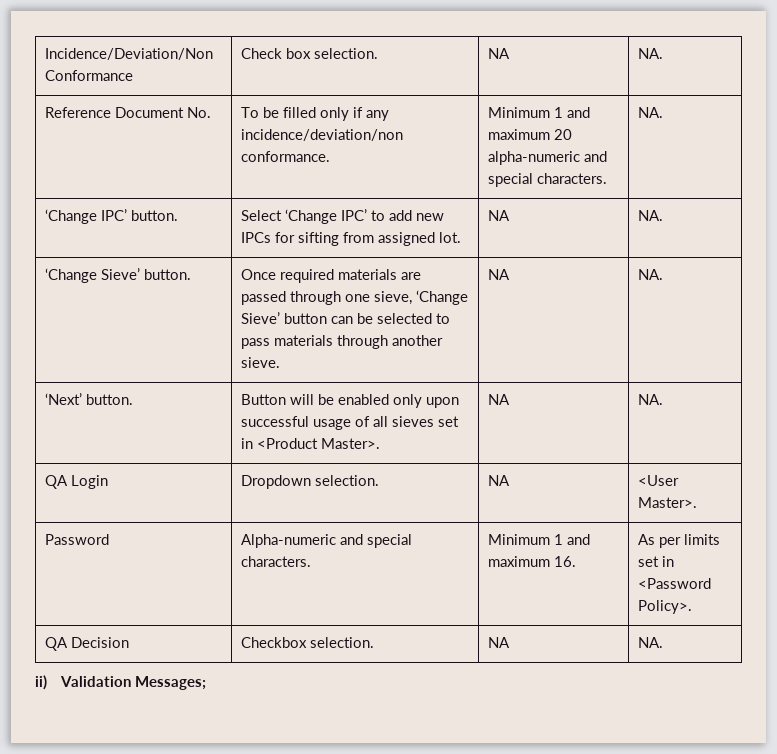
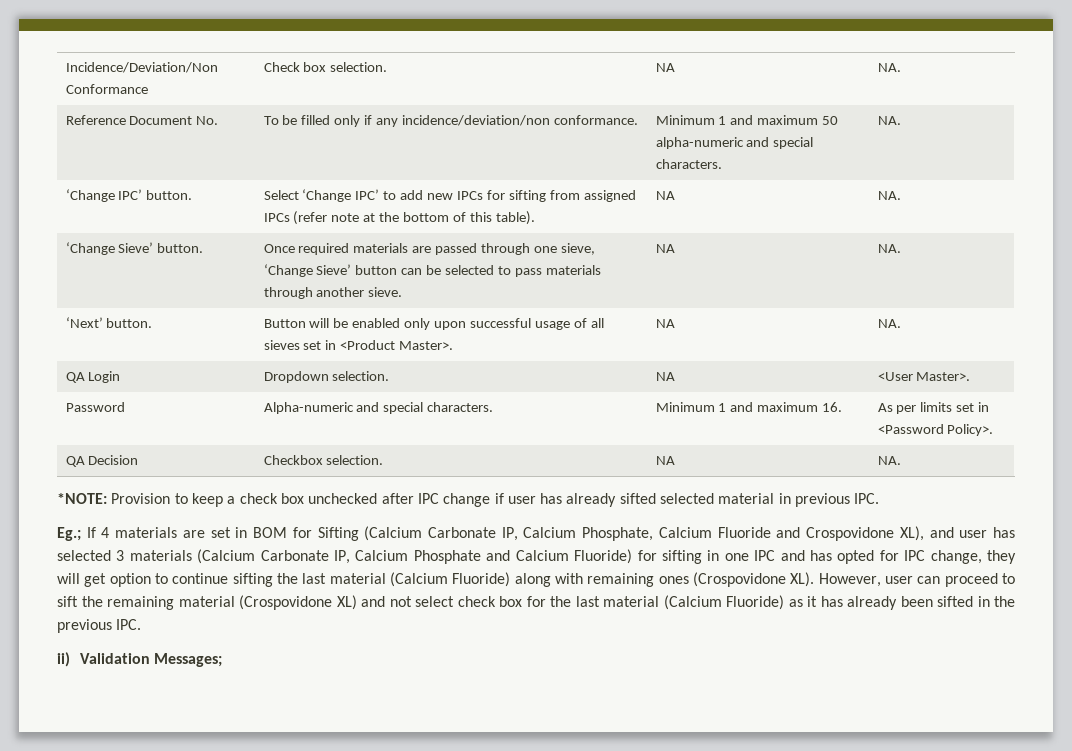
- Reference Document No. | To be filled only if any incidence/deviation/non conformance. | Minimum 1 and maximum 20 alpha-numeric and special characters. | NA.
+ Reference Document No. | To be filled only if any incidence/deviation/non conformance. | Minimum 1 and maximum 50 alpha-numeric and special characters. | NA.
- ‘Change IPC’ button. | Select ‘Change IPC’ to add new IPCs for sifting from assigned lot. | NA | NA.
+ ‘Change IPC’ button. | Select ‘Change IPC’ to add new IPCs for sifting from assigned IPCs (refer note at the bottom of this table). | NA | NA.
+ *NOTE: Provision to keep a check box unchecked after IPC change if user has already sifted selected material in previous IPC.
+ Eg.; If 4 materials are set in BOM for Sifting (Calcium Carbonate IP, Calcium Phosphate, Calcium Fluoride and Crospovidone XL), and user has selected 3 materials (Calcium Carbonate IP, Calcium Phosphate and Calcium Fluoride) for sifting in one IPC and has opted for IPC change, they will get option to continue sifting the last material (Calcium Fluoride) along with remaining ones (Crospovidone XL). However, user can proceed to sift the remaining material (Crospovidone XL) and not select check box for the last material (Calcium Fluoride) as it has already been sifted in the previous IPC.

